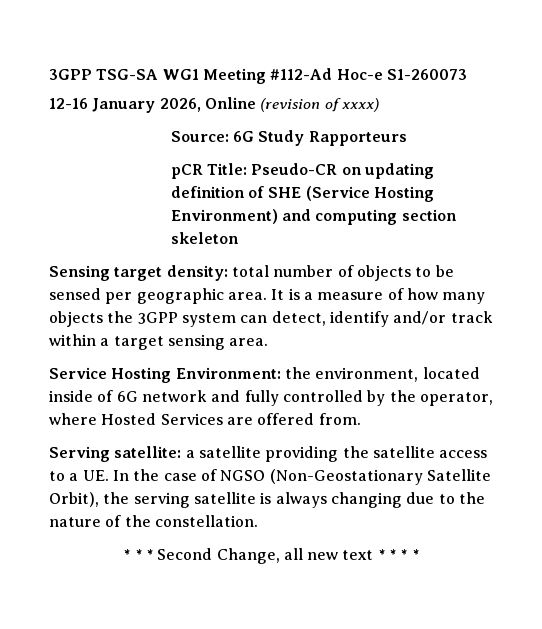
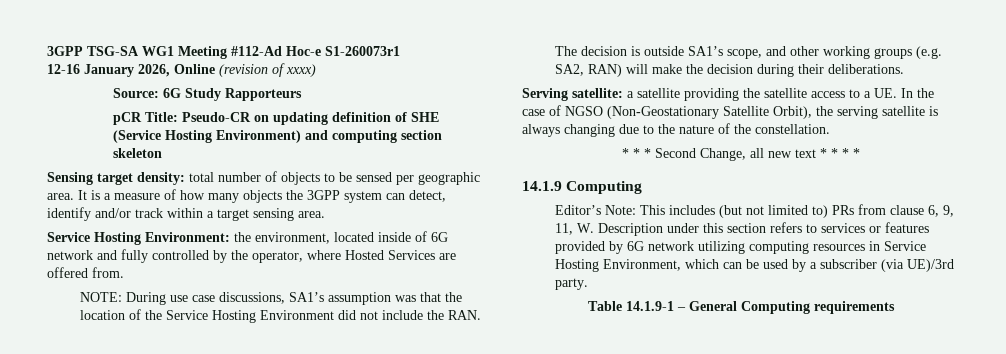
- 3GPP TSG-SA WG1 Meeting #112-Ad Hoc-e S1-260073
+ 3GPP TSG-SA WG1 Meeting #112-Ad Hoc-e S1-260073r1
+ NOTE: During use case discussions, SA1’s assumption was that the location of the Service Hosting Environment did not include the RAN. The decision is outside SA1’s scope, and other working groups (e.g. SA2, RAN) will make the decision during their deliberations.
+ 14.1.9 Computing
+ Editor’s Note: This includes (but not limited to) PRs from clause 6, 9, 11, W. Description under this section refers to services or features provided by 6G network utilizing computing resources in Service Hosting Environment, which can be used by a subscriber (via UE)/3rd party.
+ Table 14.1.9-1 – General Computing requirements

